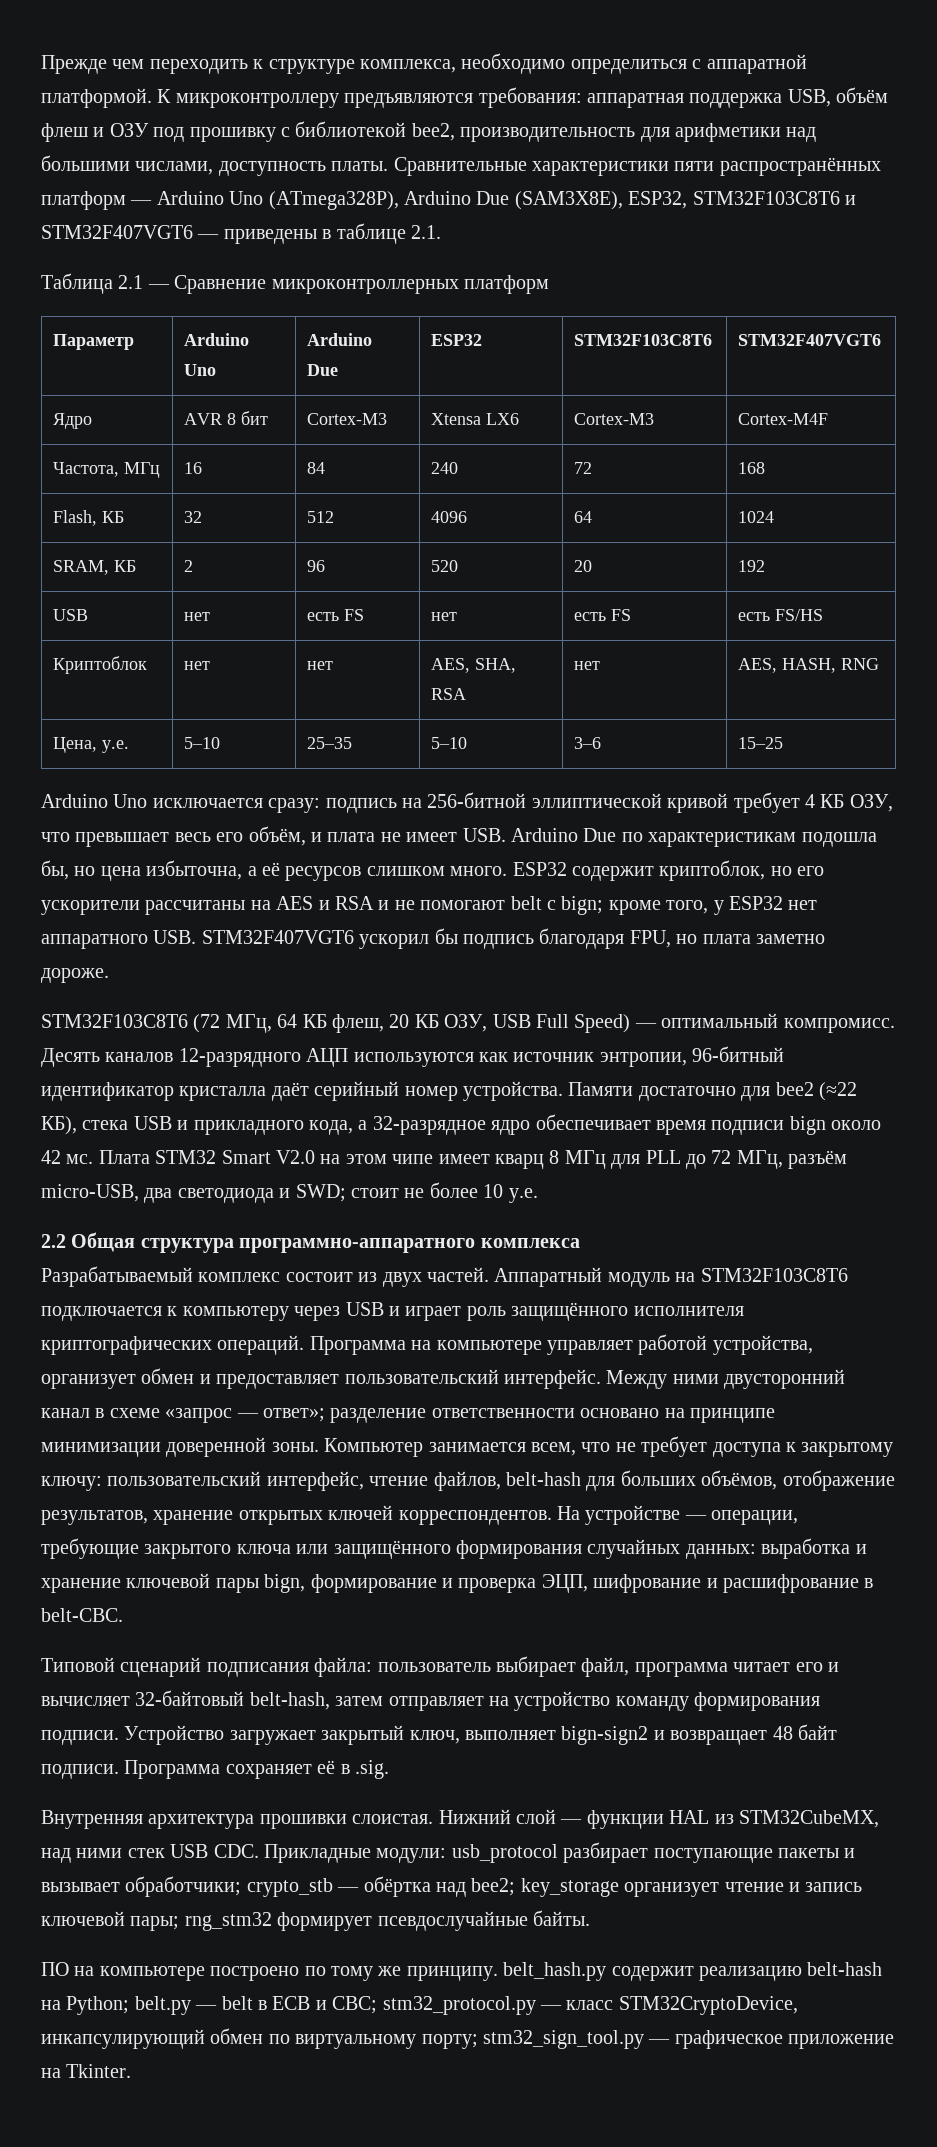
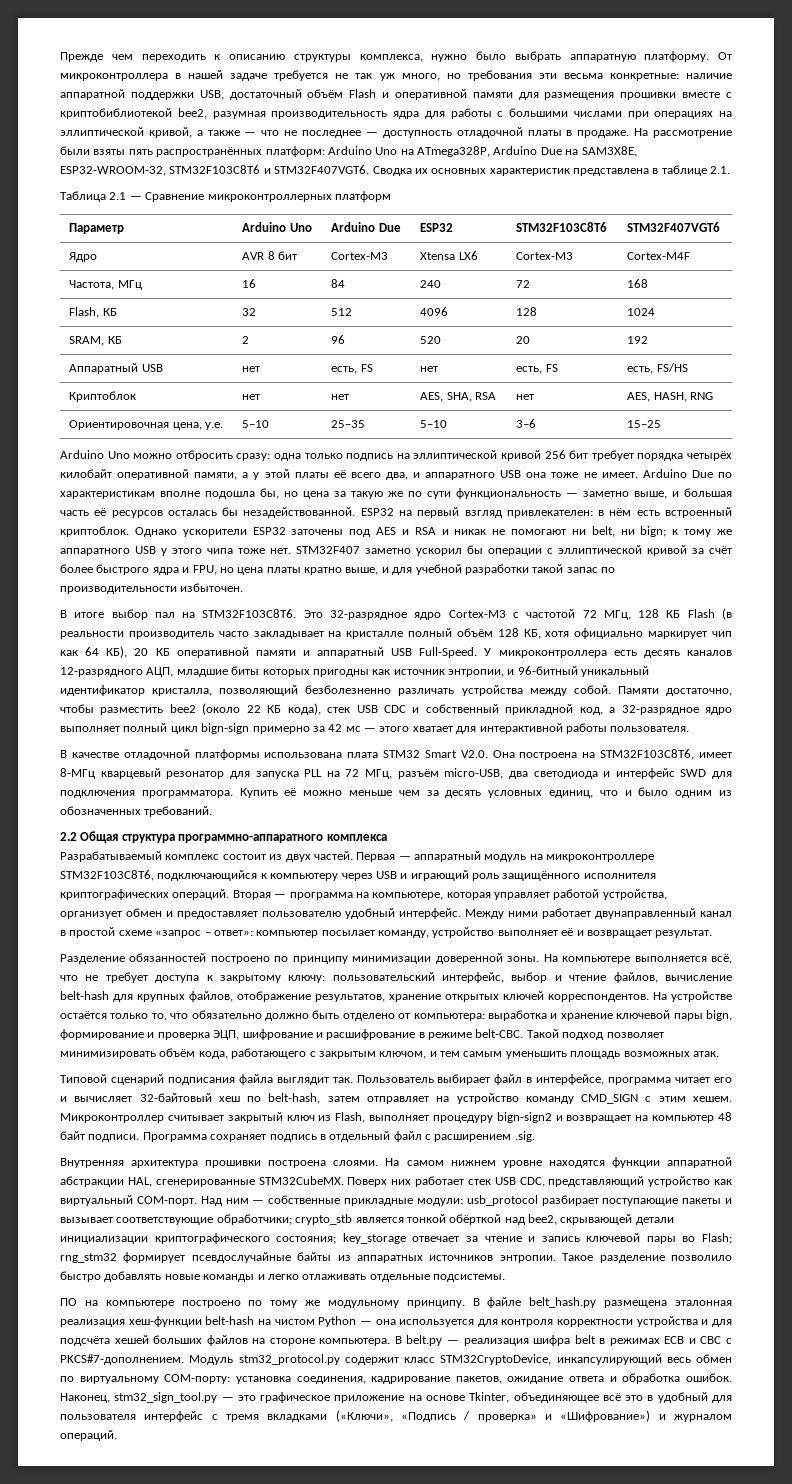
- Прежде чем переходить к структуре комплекса, необходимо определиться с аппаратной платформой. К микроконтроллеру предъявляются требования: аппаратная поддержка USB, объём флеш и ОЗУ под прошивку с библиотекой bee2, производительность для арифметики над большими числами, доступность платы. Сравнительные характеристики пяти распространённых платформ — Arduino Uno (ATmega328P), Arduino Due (SAM3X8E), ESP32, STM32F103C8T6 и STM32F407VGT6 — приведены в таблице 2.1.
+ Прежде чем переходить к описанию структуры комплекса, нужно было выбрать аппаратную платформу. От микроконтроллера в нашей задаче требуется не так уж много, но требования эти весьма конкретные: наличие аппаратной поддержки USB, достаточный объём Flash и оперативной памяти для размещения прошивки вместе с криптобиблиотекой bee2, разумная производительность ядра для работы с большими числами при операциях на эллиптической кривой, а также — что не последнее — доступность отладочной платы в продаже. На рассмотрение были взяты пять распространённых платформ: Arduino Uno на ATmega328P, Arduino Due на SAM3X8E, ESP32-WROOM-32, STM32F103C8T6 и STM32F407VGT6. Сводка их основных характеристик представлена в таблице 2.1.
- Flash, КБ | 32 | 512 | 4096 | 64 | 1024
+ Flash, КБ | 32 | 512 | 4096 | 128 | 1024
- USB | нет | есть FS | нет | есть FS | есть FS/HS
+ Аппаратный USB | нет | есть, FS | нет | есть, FS | есть, FS/HS
- Цена, у.е. | 5–10 | 25–35 | 5–10 | 3–6 | 15–25
+ Ориентировочная цена, у.е. | 5–10 | 25–35 | 5–10 | 3–6 | 15–25
- Arduino Uno исключается сразу: подпись на 256-битной эллиптической кривой требует 4 КБ ОЗУ, что превышает весь его объём, и плата не имеет USB. Arduino Due по характеристикам подошла бы, но цена избыточна, а её ресурсов слишком много. ESP32 содержит криптоблок, но его ускорители рассчитаны на AES и RSA и не помогают belt с bign; кроме того, у ESP32 нет аппаратного USB. STM32F407VGT6 ускорил бы подпись благодаря FPU, но плата заметно дороже.
- STM32F103C8T6 (72 МГц, 64 КБ флеш, 20 КБ ОЗУ, USB Full Speed) — оптимальный компромисс. Десять каналов 12-разрядного АЦП используются как источник энтропии, 96-битный идентификатор кристалла даёт серийный номер устройства. Памяти достаточно для bee2 (≈22 КБ), стека USB и прикладного кода, а 32-разрядное ядро обеспечивает время подписи bign около 42 мс. Плата STM32 Smart V2.0 на этом чипе имеет кварц 8 МГц для PLL до 72 МГц, разъём micro-USB, два светодиода и SWD; стоит не более 10 у.е.
+ Arduino Uno можно отбросить сразу: одна только подпись на эллиптической кривой 256 бит требует порядка четырёх килобайт оперативной памяти, а у этой платы её всего два, и аппаратного USB она тоже не имеет. Arduino Due по характеристикам вполне подошла бы, но цена за такую же по сути функциональность — заметно выше, и большая часть её ресурсов осталась бы незадействованной. ESP32 на первый взгляд привлекателен: в нём есть встроенный криптоблок. Однако ускорители ESP32 заточены под AES и RSA и никак не помогают ни belt, ни bign; к тому же аппаратного USB у этого чипа тоже нет. STM32F407 заметно ускорил бы операции с эллиптической кривой за счёт более быстрого ядра и FPU, но цена платы кратно выше, и для учебной разработки такой запас по производительности избыточен.
+ В итоге выбор пал на STM32F103C8T6. Это 32-разрядное ядро Cortex-M3 с частотой 72 МГц, 128 КБ Flash (в реальности производитель часто закладывает на кристалле полный объём 128 КБ, хотя официально маркирует чип как 64 КБ), 20 КБ оперативной памяти и аппаратный USB Full-Speed. У микроконтроллера есть десять каналов 12-разрядного АЦП, младшие биты которых пригодны как источник энтропии, и 96-битный уникальный идентификатор кристалла, позволяющий безболезненно различать устройства между собой. Памяти достаточно, чтобы разместить bee2 (около 22 КБ кода), стек USB CDC и собственный прикладной код, а 32-разрядное ядро выполняет полный цикл bign-sign примерно за 42 мс — этого хватает для интерактивной работы пользователя.
+ В качестве отладочной платформы использована плата STM32 Smart V2.0. Она построена на STM32F103C8T6, имеет 8-МГц кварцевый резонатор для запуска PLL на 72 МГц, разъём micro-USB, два светодиода и интерфейс SWD для подключения программатора. Купить её можно меньше чем за десять условных единиц, что и было одним из обозначенных требований.
- Аппаратный модуль на STM32F103C8T6 подключается к компьютеру через USB и играет роль защищённого исполнителя криптографических операций.
+ Первая — аппаратный модуль на микроконтроллере STM32F103C8T6, подключающийся к компьютеру через USB и играющий роль защищённого исполнителя криптографических операций.
- Программа на компьютере управляет работой устройства, организует обмен и предоставляет пользовательский интерфейс.
+ Вторая — программа на компьютере, которая управляет работой устройства, организует обмен и предоставляет пользователю удобный интерфейс.
- Между ними двусторонний канал в схеме «запрос — ответ»; разделение ответственности основано на принципе минимизации доверенной зоны. Компьютер занимается всем, что не требует доступа к закрытому ключу: пользовательский интерфейс, чтение файлов, belt-hash для больших объёмов, отображение результатов, хранение открытых ключей корреспондентов.
+ Между ними работает двунаправленный канал в простой схеме «запрос – ответ»: компьютер посылает команду, устройство выполняет её и возвращает результат.
+ Разделение обязанностей построено по принципу минимизации доверенной зоны. На компьютере выполняется всё, что не требует доступа к закрытому ключу: пользовательский интерфейс, выбор и чтение файлов, вычисление belt-hash для крупных файлов, отображение результатов, хранение открытых ключей корреспондентов.
- На устройстве — операции, требующие закрытого ключа или защищённого формирования случайных данных: выработка и хранение ключевой пары bign, формирование и проверка ЭЦП, шифрование и расшифрование в belt-CBC.
- Типовой сценарий подписания файла: пользователь выбирает файл, программа читает его и вычисляет 32-байтовый belt-hash, затем отправляет на устройство команду формирования подписи. Устройство загружает закрытый ключ, выполняет bign-sign2 и возвращает 48 байт подписи.
+ На устройстве остаётся только то, что обязательно должно быть отделено от компьютера: выработка и хранение ключевой пары bign, формирование и проверка ЭЦП, шифрование и расшифрование в режиме belt-CBC. Такой подход позволяет минимизировать объём кода, работающего с закрытым ключом, и тем самым уменьшить площадь возможных атак.
+ Типовой сценарий подписания файла выглядит так. Пользователь выбирает файл в интерфейсе, программа читает его и вычисляет 32-байтовый хеш по belt-hash, затем отправляет на устройство команду CMD_SIGN с этим хешем. Микроконтроллер считывает закрытый ключ из Flash, выполняет процедуру bign-sign2 и возвращает на компьютер 48 байт подписи.
- Программа сохраняет её в .sig.
- Внутренняя архитектура прошивки слоистая. Нижний слой — функции HAL из STM32CubeMX, над ними стек USB CDC. Прикладные модули: usb_protocol разбирает поступающие пакеты и вызывает обработчики; crypto_stb — обёртка над bee2; key_storage организует чтение и запись ключевой пары; rng_stm32 формирует псевдослучайные байты.
+ Программа сохраняет подпись в отдельный файл с расширением .sig.
+ Внутренняя архитектура прошивки построена слоями. На самом нижнем уровне находятся функции аппаратной абстракции HAL, сгенерированные STM32CubeMX. Поверх них работает стек USB CDC, представляющий устройство как виртуальный COM-порт. Над ним — собственные прикладные модули: usb_protocol разбирает поступающие пакеты и вызывает соответствующие обработчики; crypto_stb является тонкой обёрткой над bee2, скрывающей детали инициализации криптографического состояния; key_storage отвечает за чтение и запись ключевой пары во Flash; rng_stm32 формирует псевдослучайные байты из аппаратных источников энтропии. Такое разделение позволило быстро добавлять новые команды и легко отлаживать отдельные подсистемы.
- ПО на компьютере построено по тому же принципу. belt_hash.py содержит реализацию belt-hash на Python; belt.py — belt в ECB и CBC; stm32_protocol.py — класс STM32CryptoDevice, инкапсулирующий обмен по виртуальному порту; stm32_sign_tool.py — графическое приложение на Tkinter.
+ ПО на компьютере построено по тому же модульному принципу. В файле belt_hash.py размещена эталонная реализация хеш-функции belt-hash на чистом Python — она используется для контроля корректности устройства и для подсчёта хешей больших файлов на стороне компьютера. В belt.py — реализация шифра belt в режимах ECB и CBC с PKCS#7-дополнением. Модуль stm32_protocol.py содержит класс STM32CryptoDevice, инкапсулирующий весь обмен по виртуальному COM-порту: установка соединения, кадрирование пакетов, ожидание ответа и обработка ошибок. Наконец, stm32_sign_tool.py — это графическое приложение на основе Tkinter, объединяющее всё это в удобный для пользователя интерфейс с тремя вкладками («Ключи», «Подпись / проверка» и «Шифрование») и журналом операций.

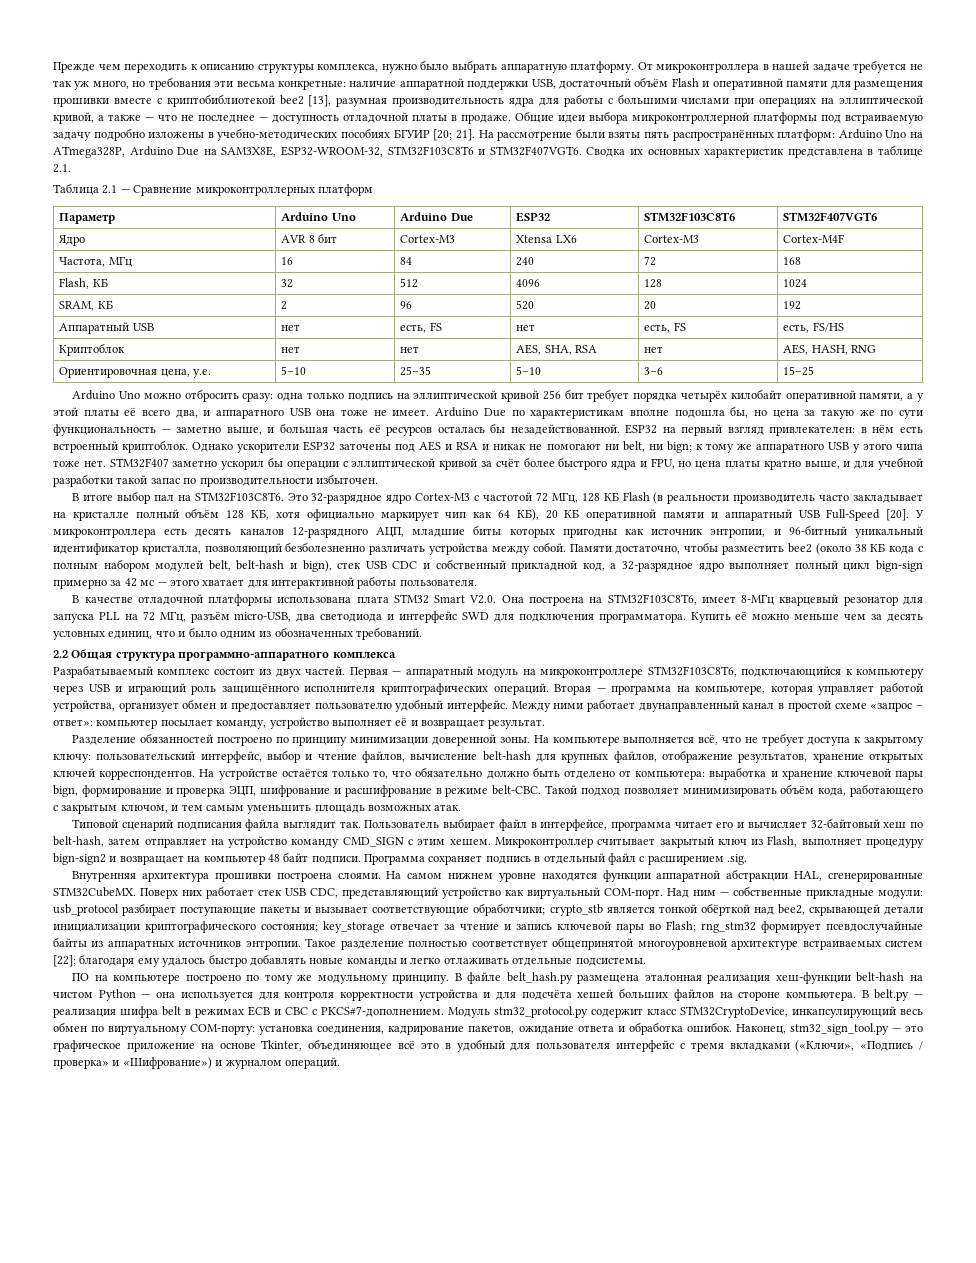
- От микроконтроллера в нашей задаче требуется не так уж много, но требования эти весьма конкретные: наличие аппаратной поддержки USB, достаточный объём Flash и оперативной памяти для размещения прошивки вместе с криптобиблиотекой bee2, разумная производительность ядра для работы с большими числами при операциях на эллиптической кривой, а также — что не последнее — доступность отладочной платы в продаже.
+ От микроконтроллера в нашей задаче требуется не так уж много, но требования эти весьма конкретные: наличие аппаратной поддержки USB, достаточный объём Flash и оперативной памяти для размещения прошивки вместе с криптобиблиотекой bee2 [13], разумная производительность ядра для работы с большими числами при операциях на эллиптической кривой, а также — что не последнее — доступность отладочной платы в продаже.
+ Общие идеи выбора микроконтроллерной платформы под встраиваемую задачу подробно изложены в учебно-методических пособиях БГУИР [20; 21].
- Это 32-разрядное ядро Cortex-M3 с частотой 72 МГц, 128 КБ Flash (в реальности производитель часто закладывает на кристалле полный объём 128 КБ, хотя официально маркирует чип как 64 КБ), 20 КБ оперативной памяти и аппаратный USB Full-Speed.
+ Это 32-разрядное ядро Cortex-M3 с частотой 72 МГц, 128 КБ Flash (в реальности производитель часто закладывает на кристалле полный объём 128 КБ, хотя официально маркирует чип как 64 КБ), 20 КБ оперативной памяти и аппаратный USB Full-Speed [20].
- Памяти достаточно, чтобы разместить bee2 (около 22 КБ кода), стек USB CDC и собственный прикладной код, а 32-разрядное ядро выполняет полный цикл bign-sign примерно за 42 мс — этого хватает для интерактивной работы пользователя.
+ Памяти достаточно, чтобы разместить bee2 (около 38 КБ кода с полным набором модулей belt, belt-hash и bign), стек USB CDC и собственный прикладной код, а 32-разрядное ядро выполняет полный цикл bign-sign примерно за 42 мс — этого хватает для интерактивной работы пользователя.
- Такое разделение позволило быстро добавлять новые команды и легко отлаживать отдельные подсистемы.
+ Такое разделение полностью соответствует общепринятой многоуровневой архитектуре встраиваемых систем [22]; благодаря ему удалось быстро добавлять новые команды и легко отлаживать отдельные подсистемы.

